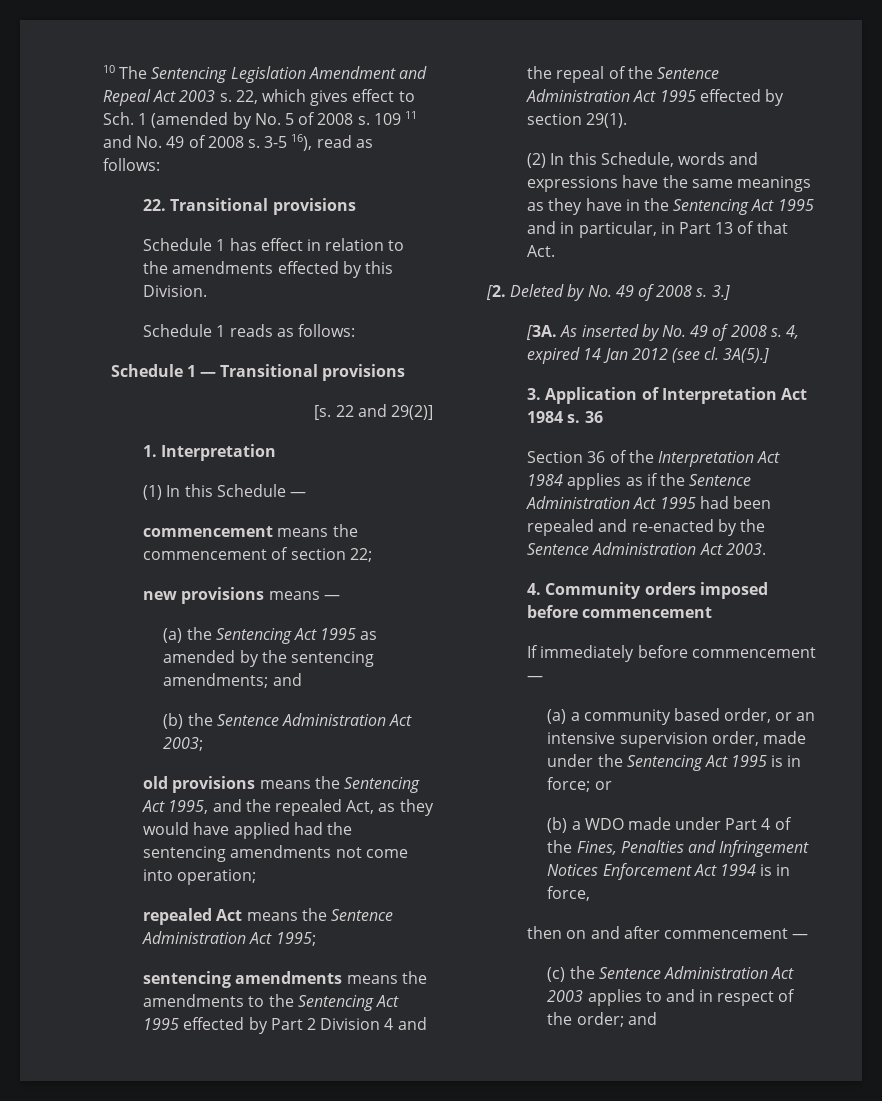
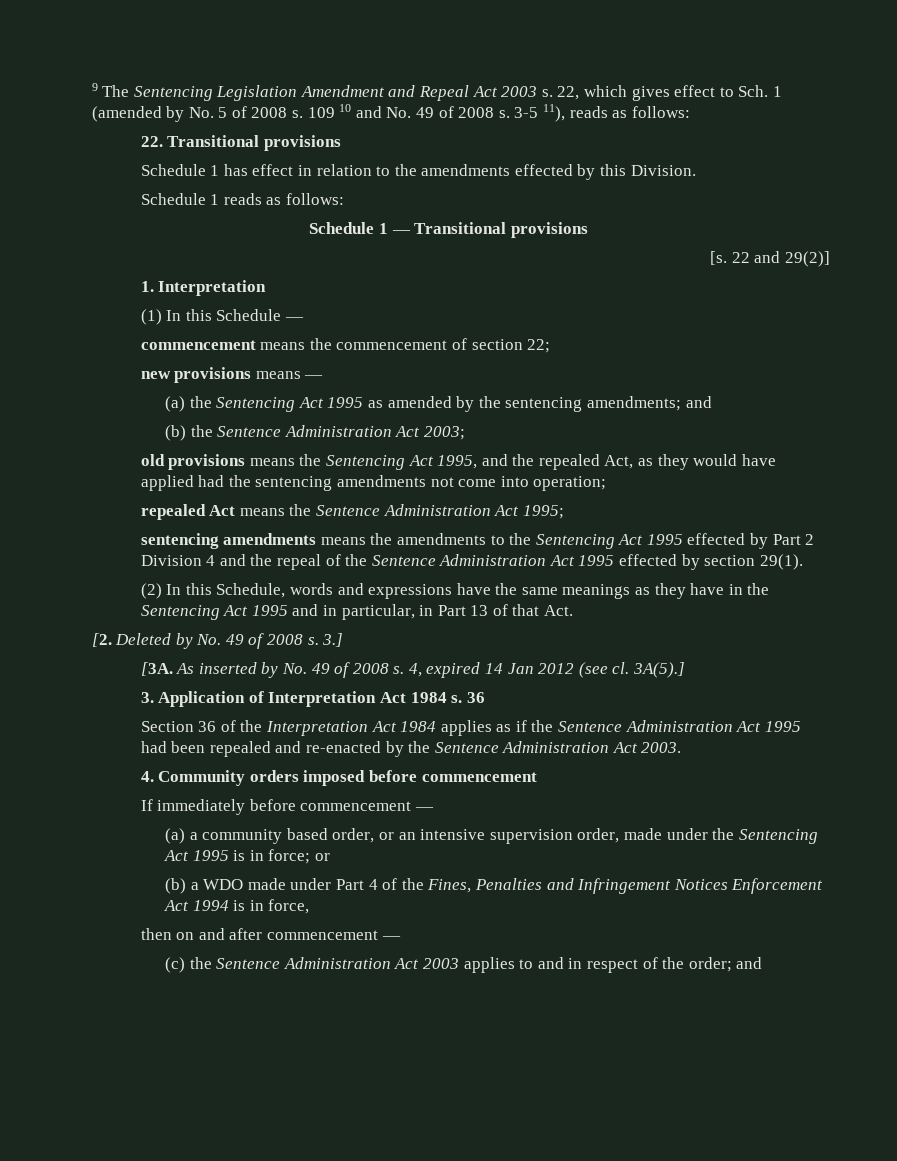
- 10 The Sentencing Legislation Amendment and Repeal Act 2003 s.
+ 9 The Sentencing Legislation Amendment and Repeal Act 2003 s.
- 109 11 and No. 49 of 2008 s.
+ 109 10 and No. 49 of 2008 s.
- 3-5 16), read as follows:
+ 3-5 11), reads as follows:

